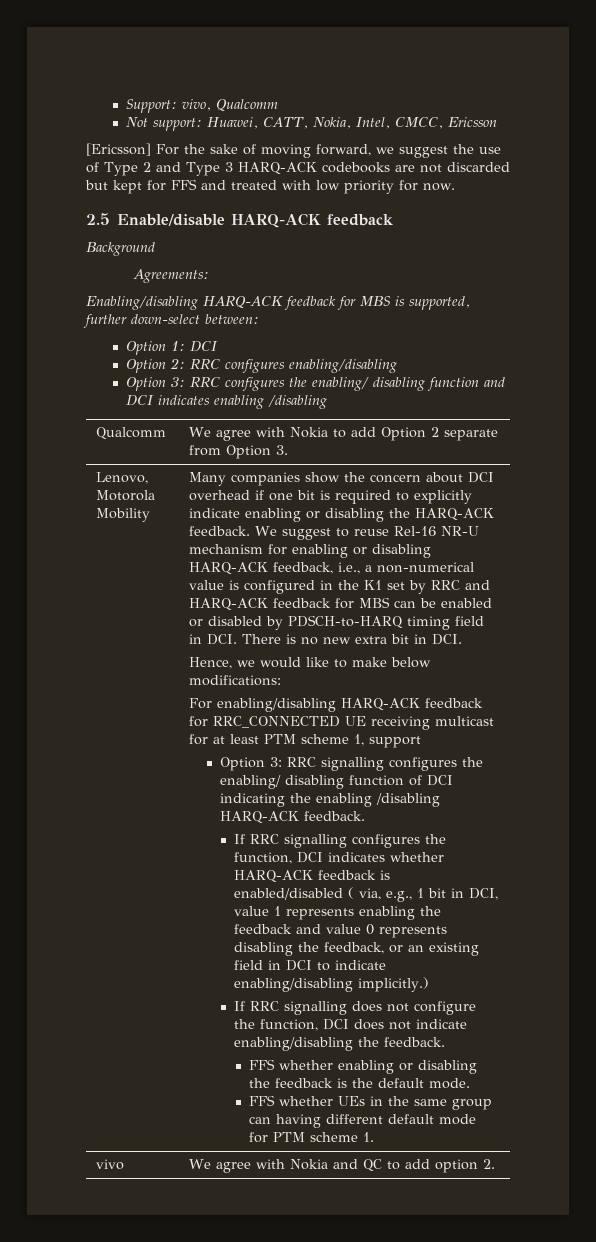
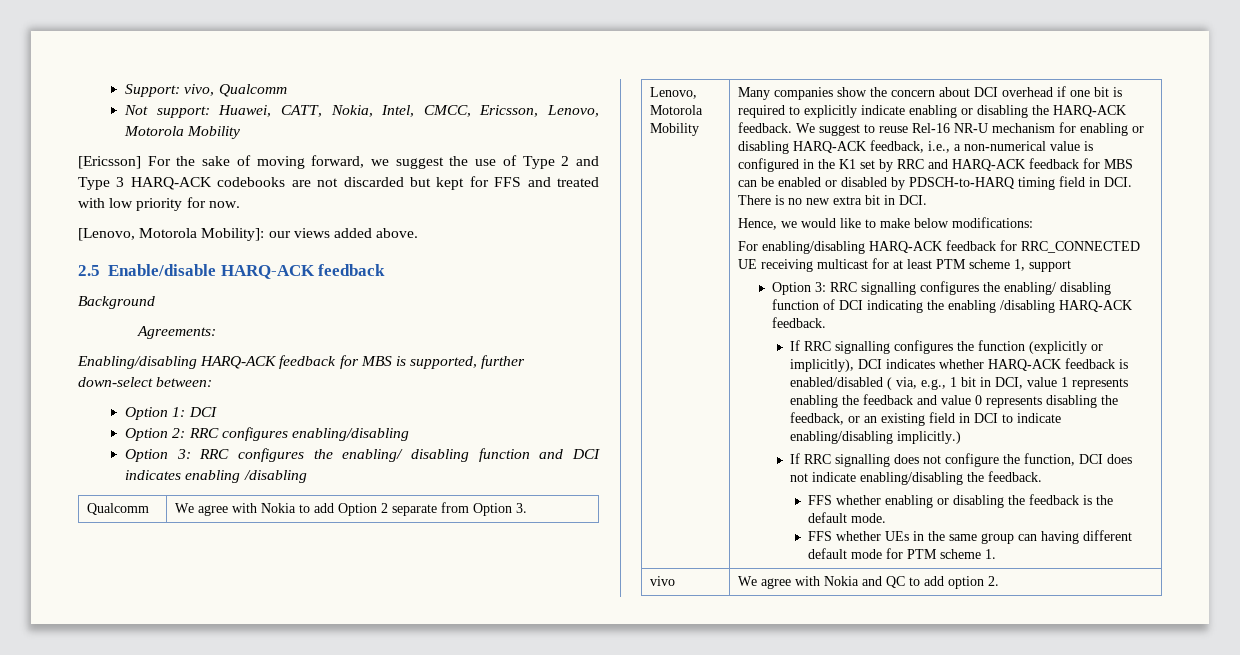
- Not support: Huawei, CATT, Nokia, Intel, CMCC, Ericsson
+ Not support: Huawei, CATT, Nokia, Intel, CMCC, Ericsson, Lenovo, Motorola Mobility
+ [Lenovo, Motorola Mobility]: our views added above.
- If RRC signalling configures the function, DCI indicates whether HARQ-ACK feedback is enabled/disabled ( via, e.g., 1 bit in DCI, value 1 represents enabling the feedback and value 0 represents disabling the feedback, or an existing field in DCI to indicate enabling/disabling implicitly.)
+ If RRC signalling configures the function (explicitly or implicitly), DCI indicates whether HARQ-ACK feedback is enabled/disabled ( via, e.g., 1 bit in DCI, value 1 represents enabling the feedback and value 0 represents disabling the feedback, or an existing field in DCI to indicate enabling/disabling implicitly.)

